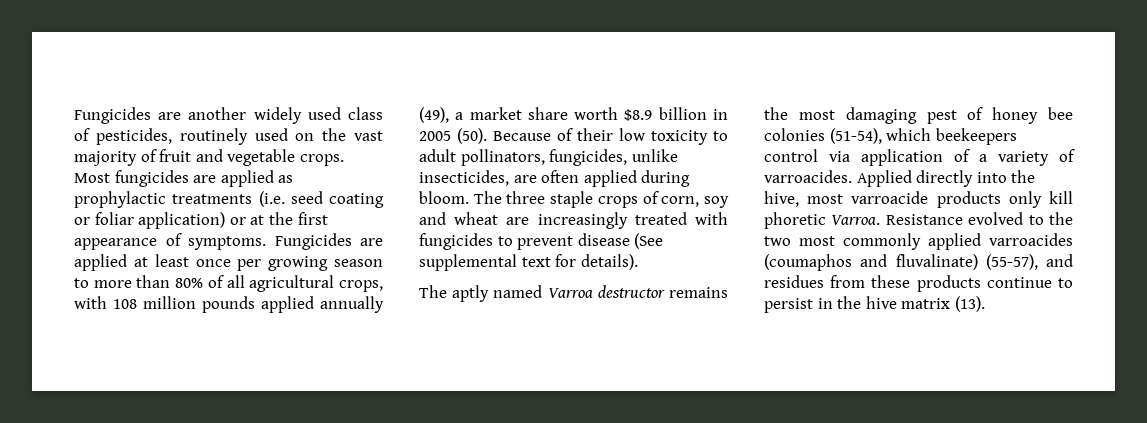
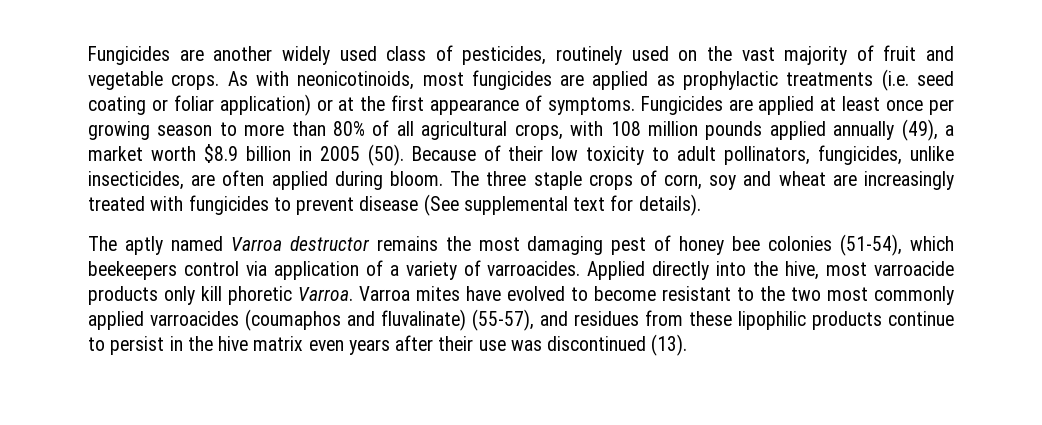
- Most fungicides are applied as prophylactic treatments (i.e. seed coating or foliar application) or at the first appearance of symptoms.
+ As with neonicotinoids, most fungicides are applied as prophylactic treatments (i.e. seed coating or foliar application) or at the first appearance of symptoms.
- Fungicides are applied at least once per growing season to more than 80% of all agricultural crops, with 108 million pounds applied annually (49), a market share worth $8.9 billion in 2005 (50).
+ Fungicides are applied at least once per growing season to more than 80% of all agricultural crops, with 108 million pounds applied annually (49), a market worth $8.9 billion in 2005 (50).
- Resistance evolved to the two most commonly applied varroacides (coumaphos and fluvalinate) (55-57), and residues from these products continue to persist in the hive matrix (13).
+ Varroa mites have evolved to become resistant to the two most commonly applied varroacides (coumaphos and fluvalinate) (55-57), and residues from these lipophilic products continue to persist in the hive matrix even years after their use was discontinued (13).

